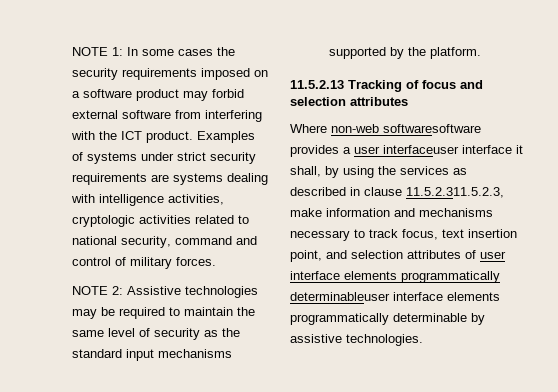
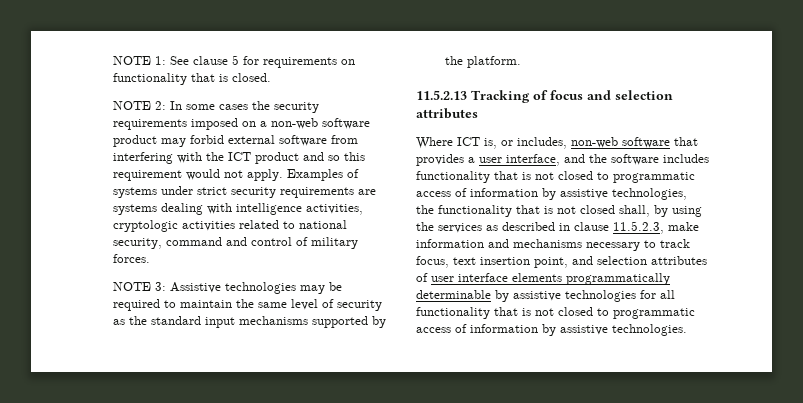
- NOTE 1: In some cases the security requirements imposed on a software product may forbid external software from interfering with the ICT product.
+ NOTE 1: See clause 5 for requirements on functionality that is closed.
+ NOTE 2: In some cases the security requirements imposed on a non-web software product may forbid external software from interfering with the ICT product and so this requirement would not apply.
- NOTE 2: Assistive technologies may be required to maintain the same level of security as the standard input mechanisms supported by the platform.
+ NOTE 3: Assistive technologies may be required to maintain the same level of security as the standard input mechanisms supported by the platform.
- Where non-web softwaresoftware provides a user interfaceuser interface it shall, by using the services as described in clause 11.5.2.311.5.2.3, make information and mechanisms necessary to track focus, text insertion point, and selection attributes of user interface elements programmatically determinableuser interface elements programmatically determinable by assistive technologies.
+ Where ICT is, or includes, non-web software that provides a user interface, and the software includes functionality that is not closed to programmatic access of information by assistive technologies,
+ the functionality that is not closed shall, by using the services as described in clause 11.5.2.3, make information and mechanisms necessary to track focus, text insertion point, and selection attributes of user interface elements programmatically determinable by assistive technologies for all functionality that is not closed to programmatic access of information by assistive technologies.

